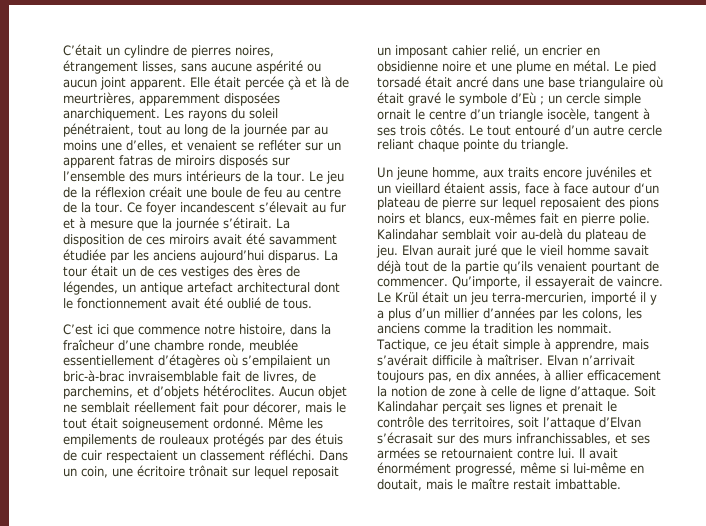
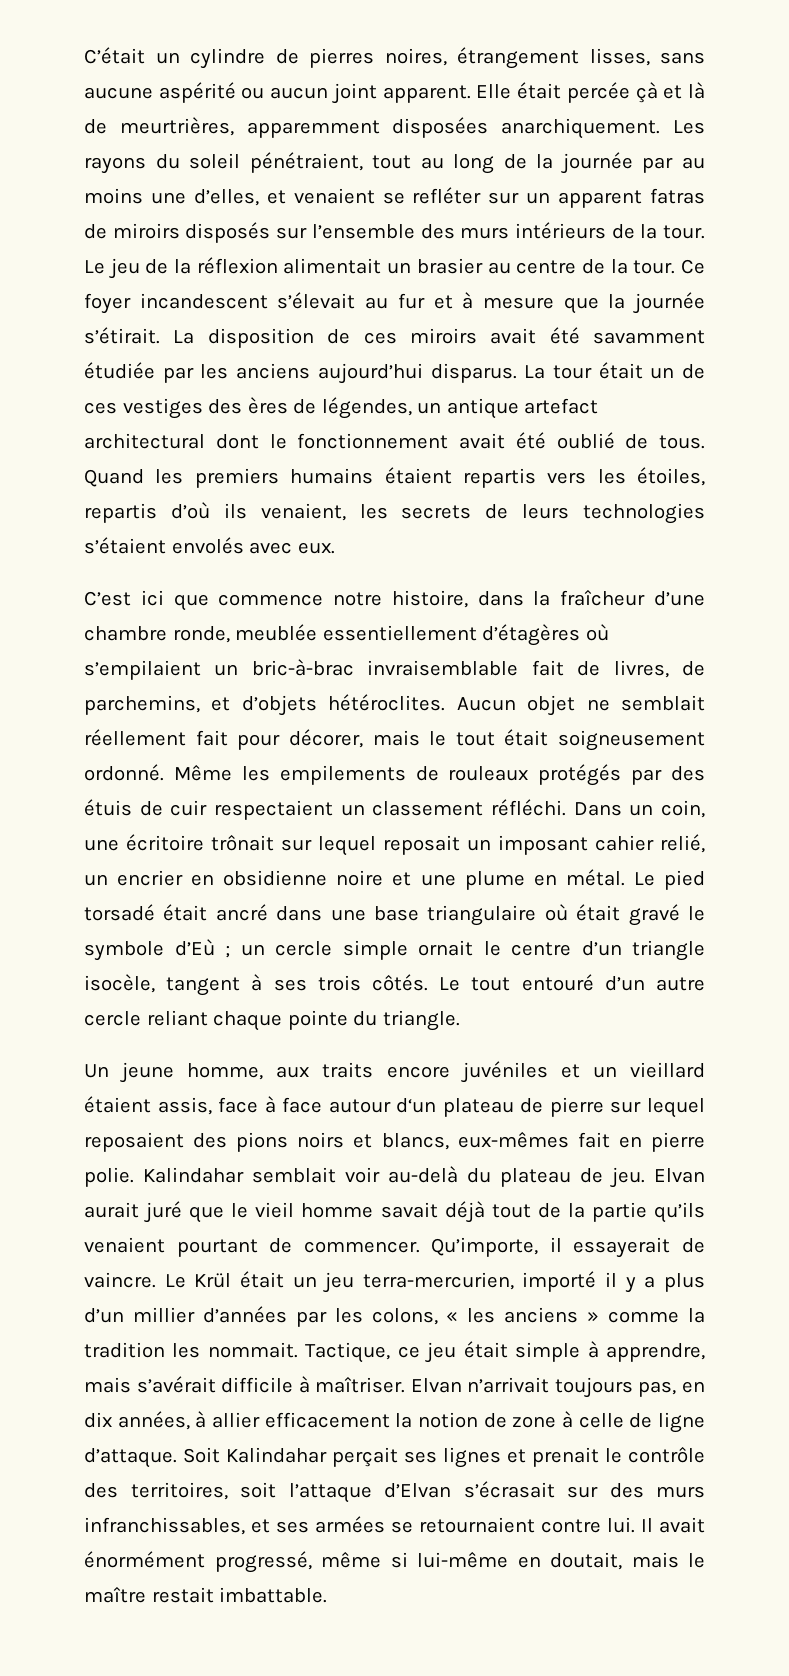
- Le jeu de la réflexion créait une boule de feu au centre de la tour.
+ Le jeu de la réflexion alimentait un brasier au centre de la tour.
+ Quand les premiers humains étaient repartis vers les étoiles, repartis d’où ils venaient, les secrets de leurs technologies s’étaient envolés avec eux.
- Le Krül était un jeu terra-mercurien, importé il y a plus d’un millier d’années par les colons, les anciens comme la tradition les nommait.
+ Le Krül était un jeu terra-mercurien, importé il y a plus d’un millier d’années par les colons, « les anciens » comme la tradition les nommait.

